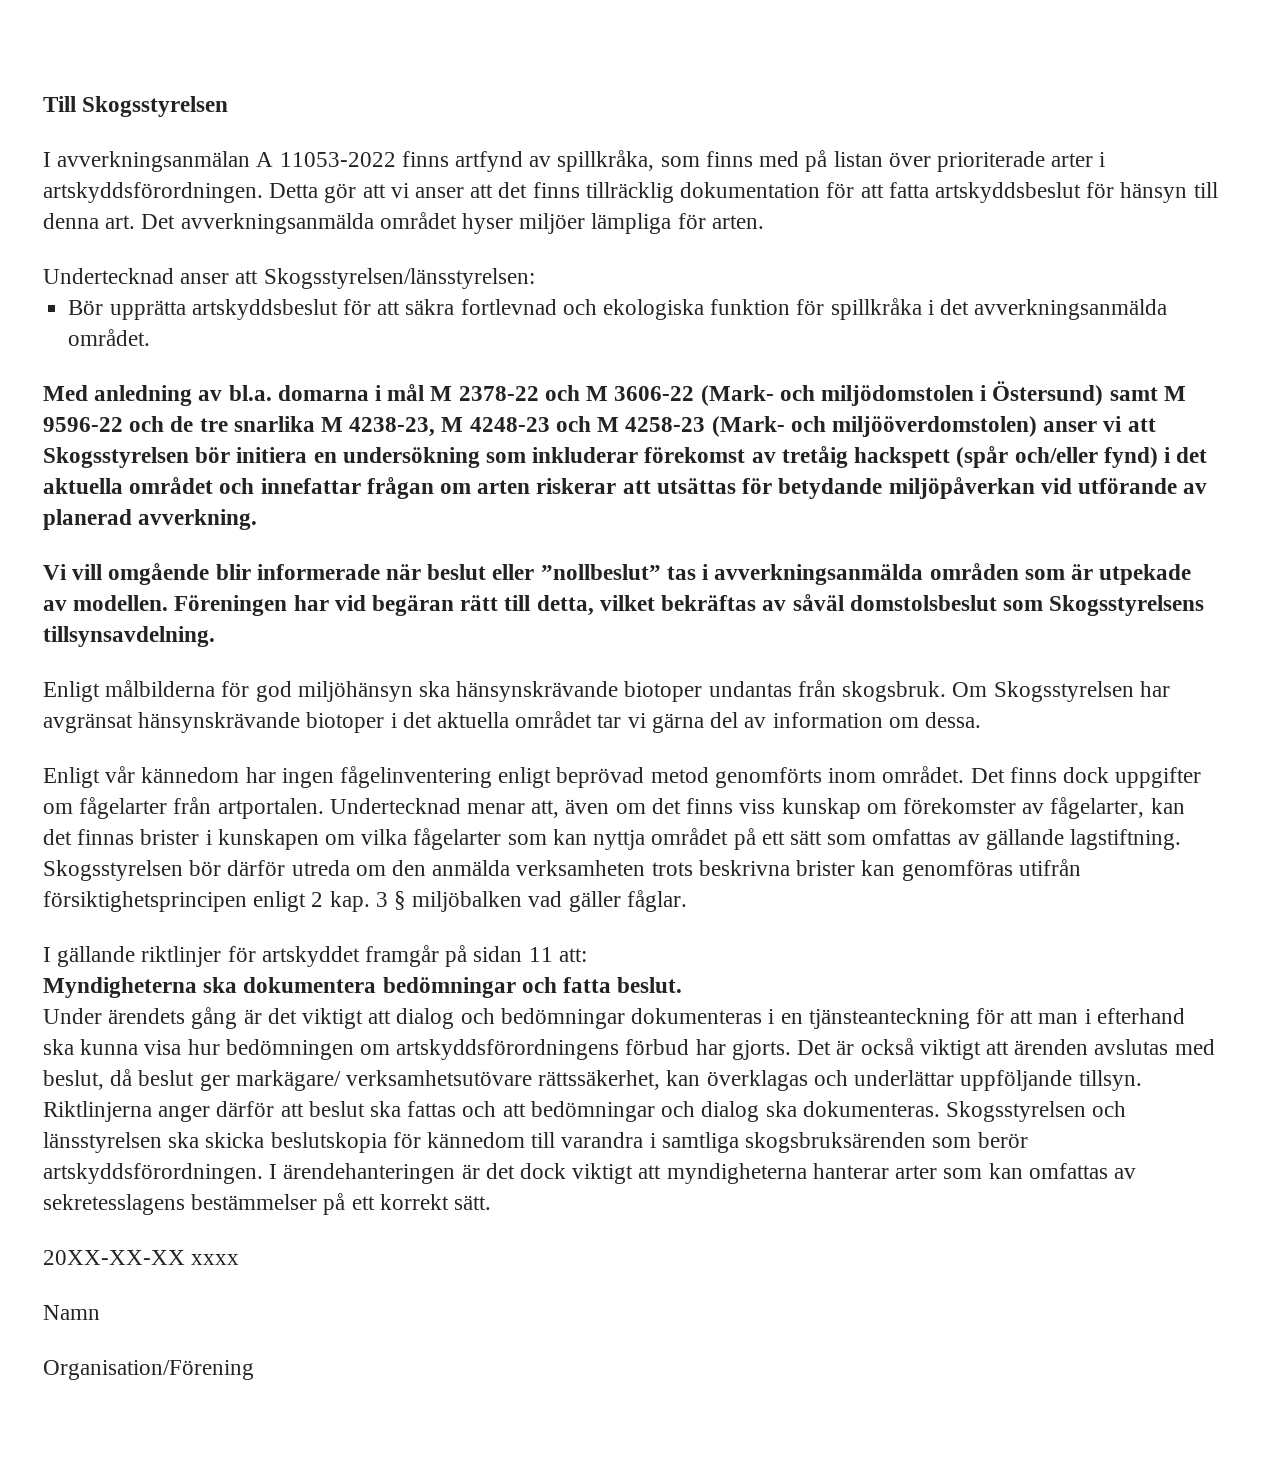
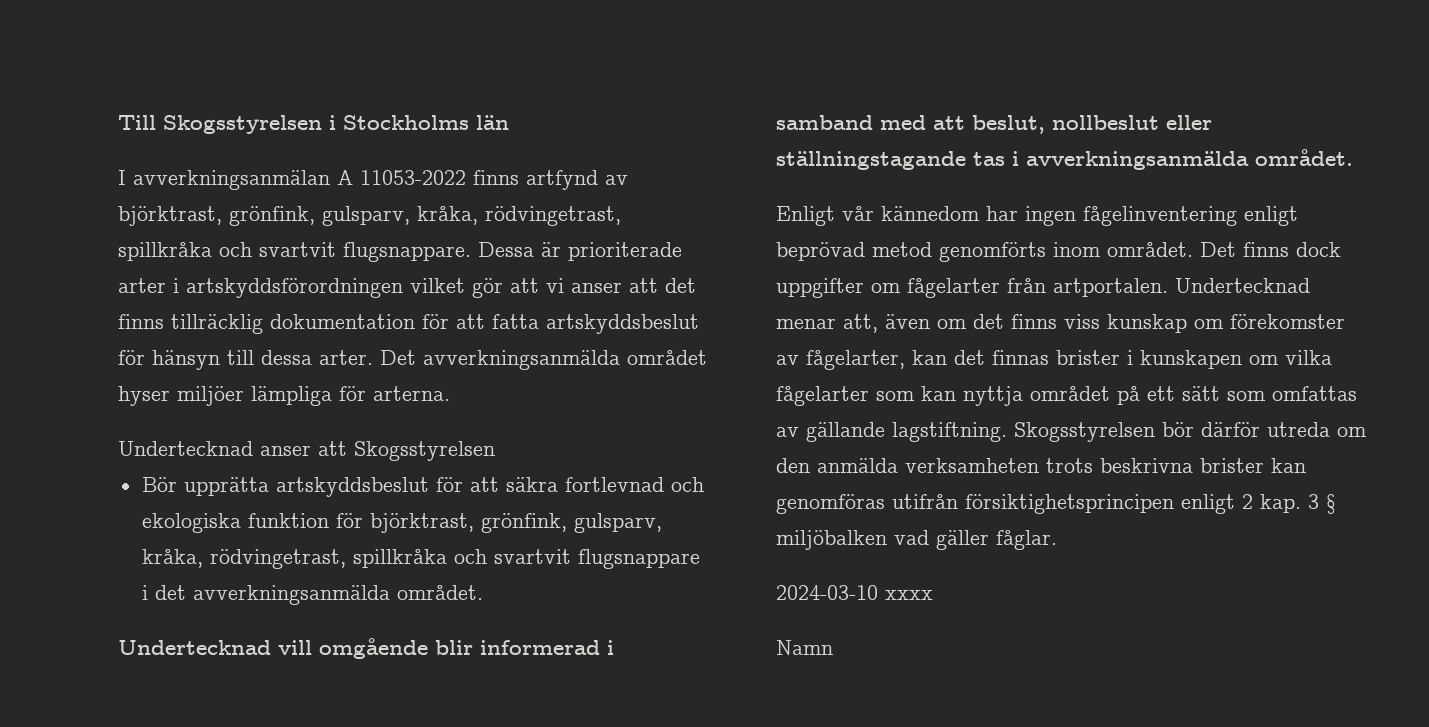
- Till Skogsstyrelsen
+ Till Skogsstyrelsen i Stockholms län
- I avverkningsanmälan A 11053-2022 finns artfynd av spillkråka, som finns med på listan över prioriterade arter i artskyddsförordningen. Detta gör att vi anser att det finns tillräcklig dokumentation för att fatta artskyddsbeslut för hänsyn till denna art. Det avverkningsanmälda området hyser miljöer lämpliga för arten.
+ I avverkningsanmälan A 11053-2022 finns artfynd av björktrast, grönfink, gulsparv, kråka, rödvingetrast, spillkråka och svartvit flugsnappare. Dessa är prioriterade arter i artskyddsförordningen vilket gör att vi anser att det finns tillräcklig dokumentation för att fatta artskyddsbeslut för hänsyn till dessa arter. Det avverkningsanmälda området hyser miljöer lämpliga för arterna.
- Undertecknad anser att Skogsstyrelsen/länsstyrelsen:
+ Undertecknad anser att Skogsstyrelsen
- Bör upprätta artskyddsbeslut för att säkra fortlevnad och ekologiska funktion för spillkråka i det avverkningsanmälda området.
- Med anledning av bl.a. domarna i mål M 2378-22 och M 3606-22 (Mark- och miljödomstolen i Östersund) samt M 9596-22 och de tre snarlika M 4238-23, M 4248-23 och M 4258-23 (Mark- och miljööverdomstolen) anser vi att Skogsstyrelsen bör initiera en undersökning som inkluderar förekomst av tretåig hackspett (spår och/eller fynd) i det aktuella området och innefattar frågan om arten riskerar att utsättas för betydande miljöpåverkan vid utförande av planerad avverkning.
- Vi vill omgående blir informerade när beslut eller ”nollbeslut” tas i avverkningsanmälda områden som är utpekade av modellen. Föreningen har vid begäran rätt till detta, vilket bekräftas av såväl domstolsbeslut som Skogsstyrelsens tillsynsavdelning.
- Enligt målbilderna för god miljöhänsyn ska hänsynskrävande biotoper undantas från skogsbruk. Om Skogsstyrelsen har avgränsat hänsynskrävande biotoper i det aktuella området tar vi gärna del av information om dessa.
+ Bör upprätta artskyddsbeslut för att säkra fortlevnad och ekologiska funktion för björktrast, grönfink, gulsparv, kråka, rödvingetrast, spillkråka och svartvit flugsnappare i det avverkningsanmälda området.
+ Undertecknad vill omgående blir informerad i samband med att beslut, nollbeslut eller ställningstagande tas i avverkningsanmälda området.
- I gällande riktlinjer för artskyddet framgår på sidan 11 att:
- Myndigheterna ska dokumentera bedömningar och fatta beslut.
- Under ärendets gång är det viktigt att dialog och bedömningar dokumenteras i en tjänsteanteckning för att man i efterhand ska kunna visa hur bedömningen om artskyddsförordningens förbud har gjorts. Det är också viktigt att ärenden avslutas med beslut, då beslut ger markägare/ verksamhetsutövare rättssäkerhet, kan överklagas och underlättar uppföljande tillsyn. Riktlinjerna anger därför att beslut ska fattas och att bedömningar och dialog ska dokumenteras. Skogsstyrelsen och länsstyrelsen ska skicka beslutskopia för kännedom till varandra i samtliga skogsbruksärenden som berör artskyddsförordningen. I ärendehanteringen är det dock viktigt att myndigheterna hanterar arter som kan omfattas av sekretesslagens bestämmelser på ett korrekt sätt.
- 20XX-XX-XX xxxx
+ 2024-03-10 xxxx
- Organisation/Förening

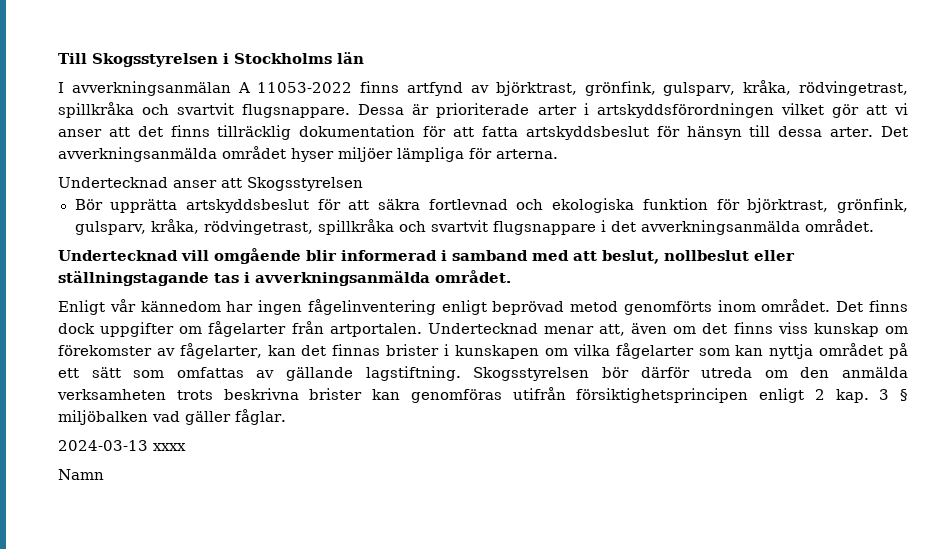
- 2024-03-10 xxxx
+ 2024-03-13 xxxx

